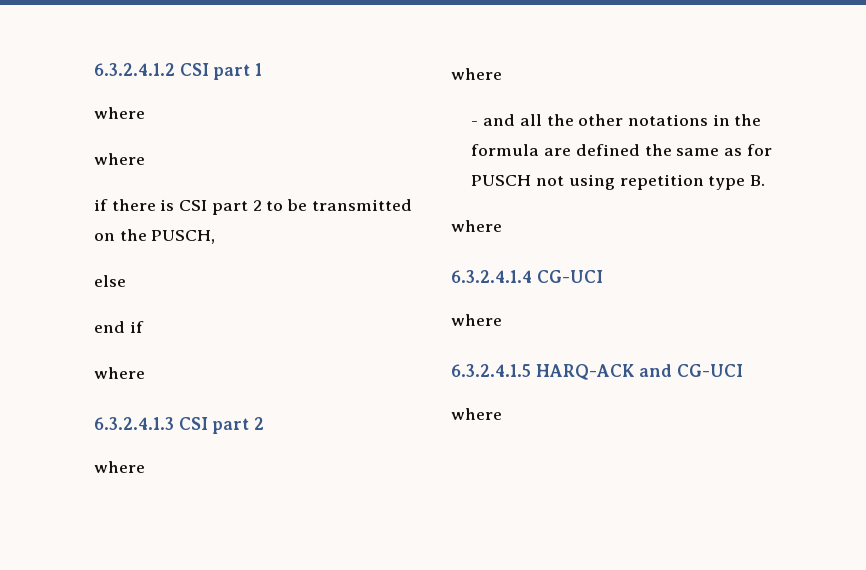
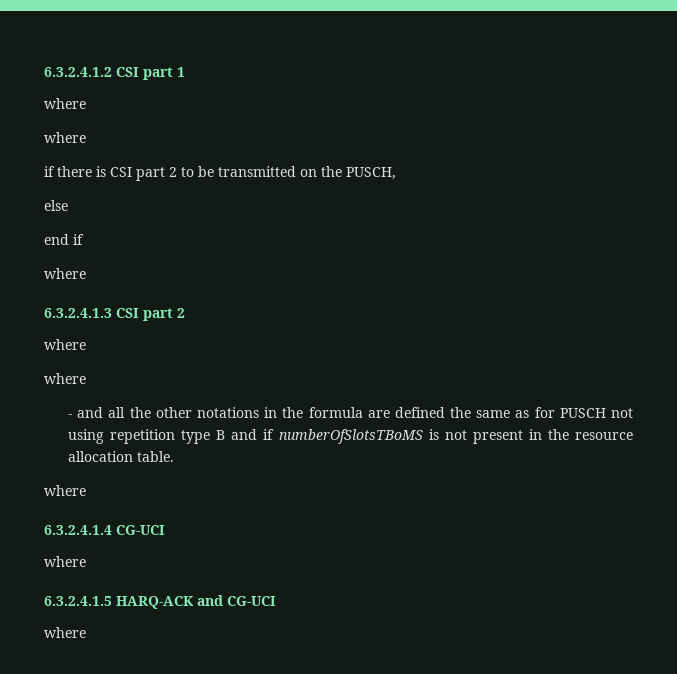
- - and all the other notations in the formula are defined the same as for PUSCH not using repetition type B.
+ - and all the other notations in the formula are defined the same as for PUSCH not using repetition type B and if numberOfSlotsTBoMS is not present in the resource allocation table.

